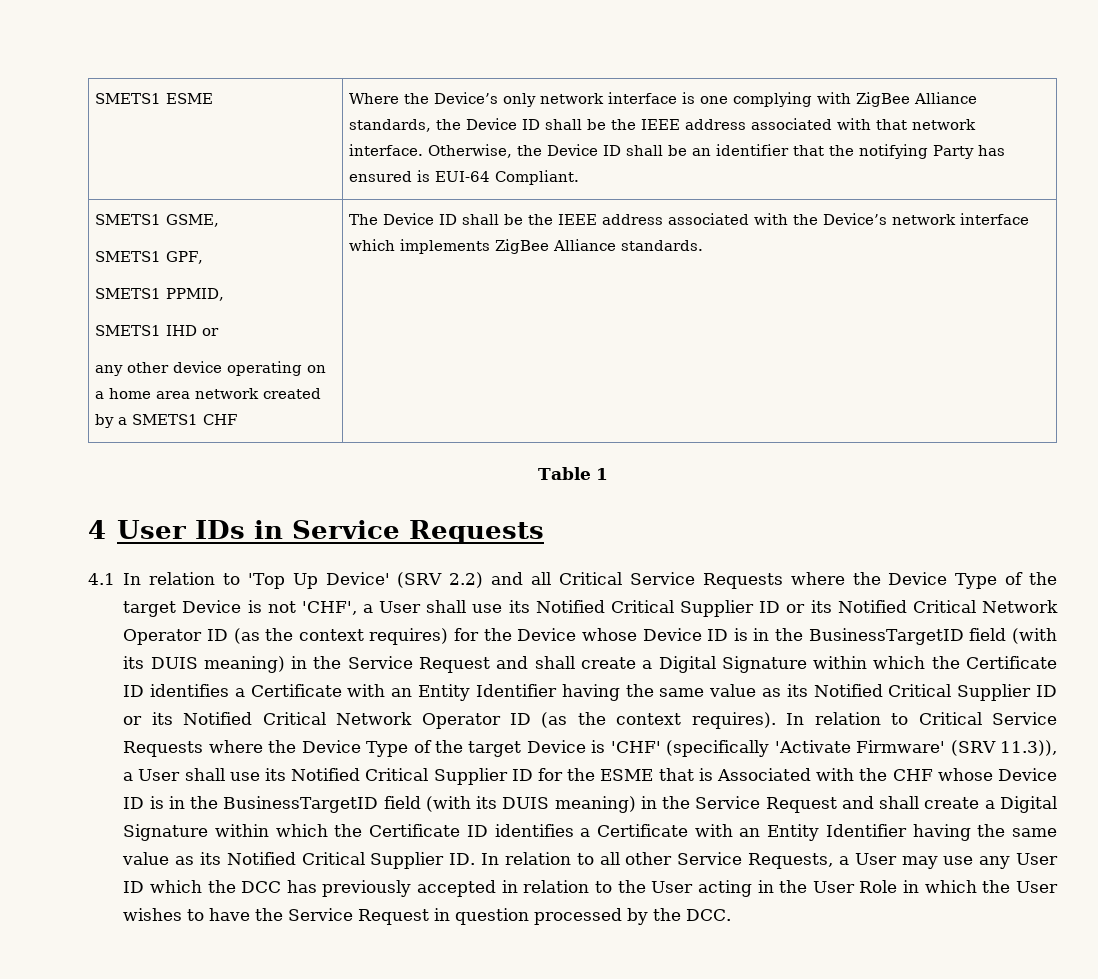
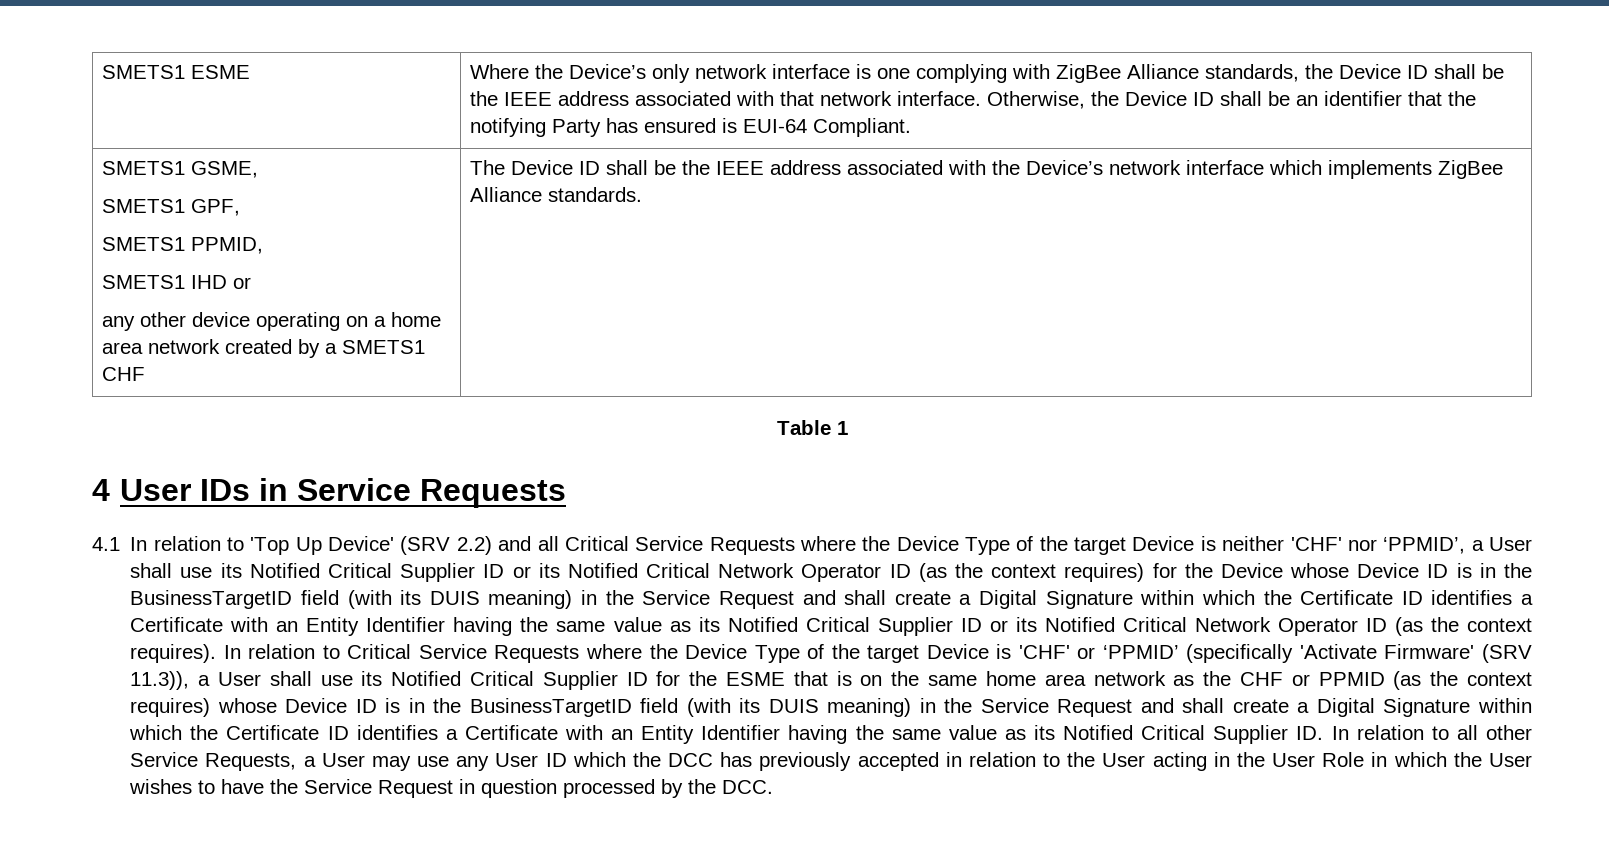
- 4.1 In relation to 'Top Up Device' (SRV 2.2) and all Critical Service Requests where the Device Type of the target Device is not 'CHF', a User shall use its Notified Critical Supplier ID or its Notified Critical Network Operator ID (as the context requires) for the Device whose Device ID is in the BusinessTargetID field (with its DUIS meaning) in the Service Request and shall create a Digital Signature within which the Certificate ID identifies a Certificate with an Entity Identifier having the same value as its Notified Critical Supplier ID or its Notified Critical Network Operator ID (as the context requires).
+ 4.1 In relation to 'Top Up Device' (SRV 2.2) and all Critical Service Requests where the Device Type of the target Device is neither 'CHF' nor ‘PPMID’, a User shall use its Notified Critical Supplier ID or its Notified Critical Network Operator ID (as the context requires) for the Device whose Device ID is in the BusinessTargetID field (with its DUIS meaning) in the Service Request and shall create a Digital Signature within which the Certificate ID identifies a Certificate with an Entity Identifier having the same value as its Notified Critical Supplier ID or its Notified Critical Network Operator ID (as the context requires).
- In relation to Critical Service Requests where the Device Type of the target Device is 'CHF' (specifically 'Activate Firmware' (SRV 11.3)), a User shall use its Notified Critical Supplier ID for the ESME that is Associated with the CHF whose Device ID is in the BusinessTargetID field (with its DUIS meaning) in the Service Request and shall create a Digital Signature within which the Certificate ID identifies a Certificate with an Entity Identifier having the same value as its Notified Critical Supplier ID. In relation to all other Service Requests, a User may use any User ID which the DCC has previously accepted in relation to the User acting in the User Role in which the User wishes to have the Service Request in question processed by the DCC.
+ In relation to Critical Service Requests where the Device Type of the target Device is 'CHF' or ‘PPMID’ (specifically 'Activate Firmware' (SRV 11.3)), a User shall use its Notified Critical Supplier ID for the ESME that is on the same home area network as the CHF or PPMID (as the context requires) whose Device ID is in the BusinessTargetID field (with its DUIS meaning) in the Service Request and shall create a Digital Signature within which the Certificate ID identifies a Certificate with an Entity Identifier having the same value as its Notified Critical Supplier ID. In relation to all other Service Requests, a User may use any User ID which the DCC has previously accepted in relation to the User acting in the User Role in which the User wishes to have the Service Request in question processed by the DCC.

